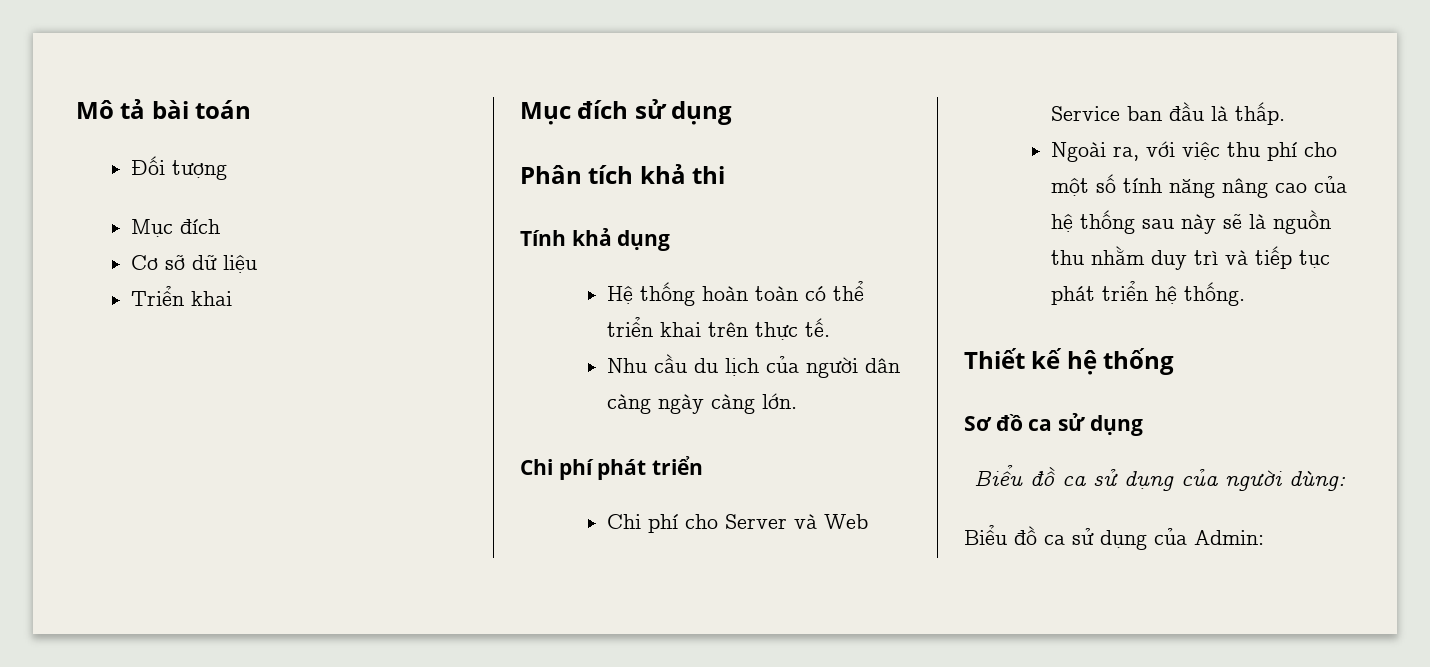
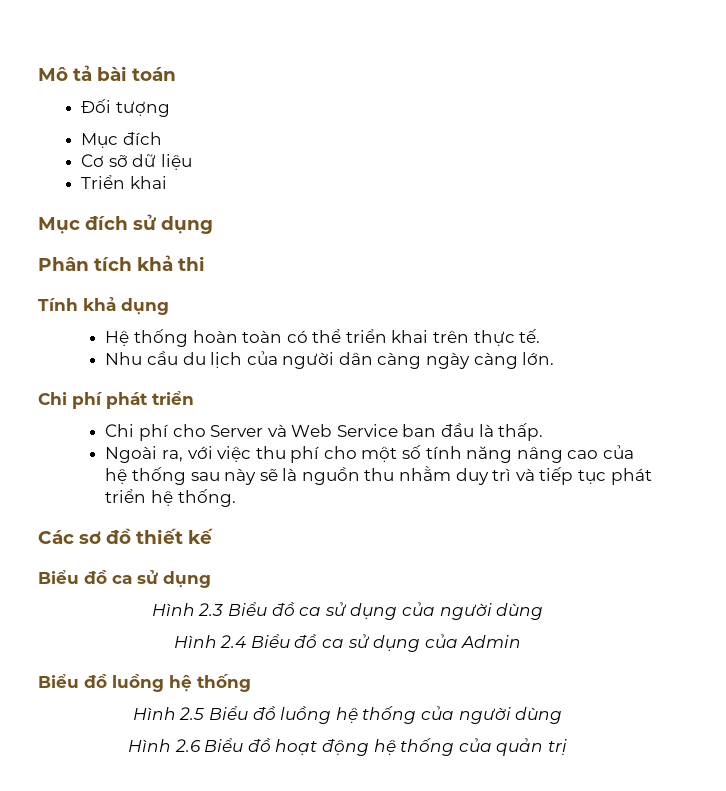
- Thiết kế hệ thống
- Sơ đồ ca sử dụng
+ Các sơ đồ thiết kế
+ Biểu đồ ca sử dụng
- Biểu đồ ca sử dụng của người dùng:
- Biểu đồ ca sử dụng của Admin:
+ Hình 2.3 Biểu đồ ca sử dụng của người dùng
+ Hình 2.4 Biểu đồ ca sử dụng của Admin
+ Biểu đồ luồng hệ thống
+ Hình 2.5 Biểu đồ luồng hệ thống của người dùng
+ Hình 2.6 Biểu đồ hoạt động hệ thống của quản trị

